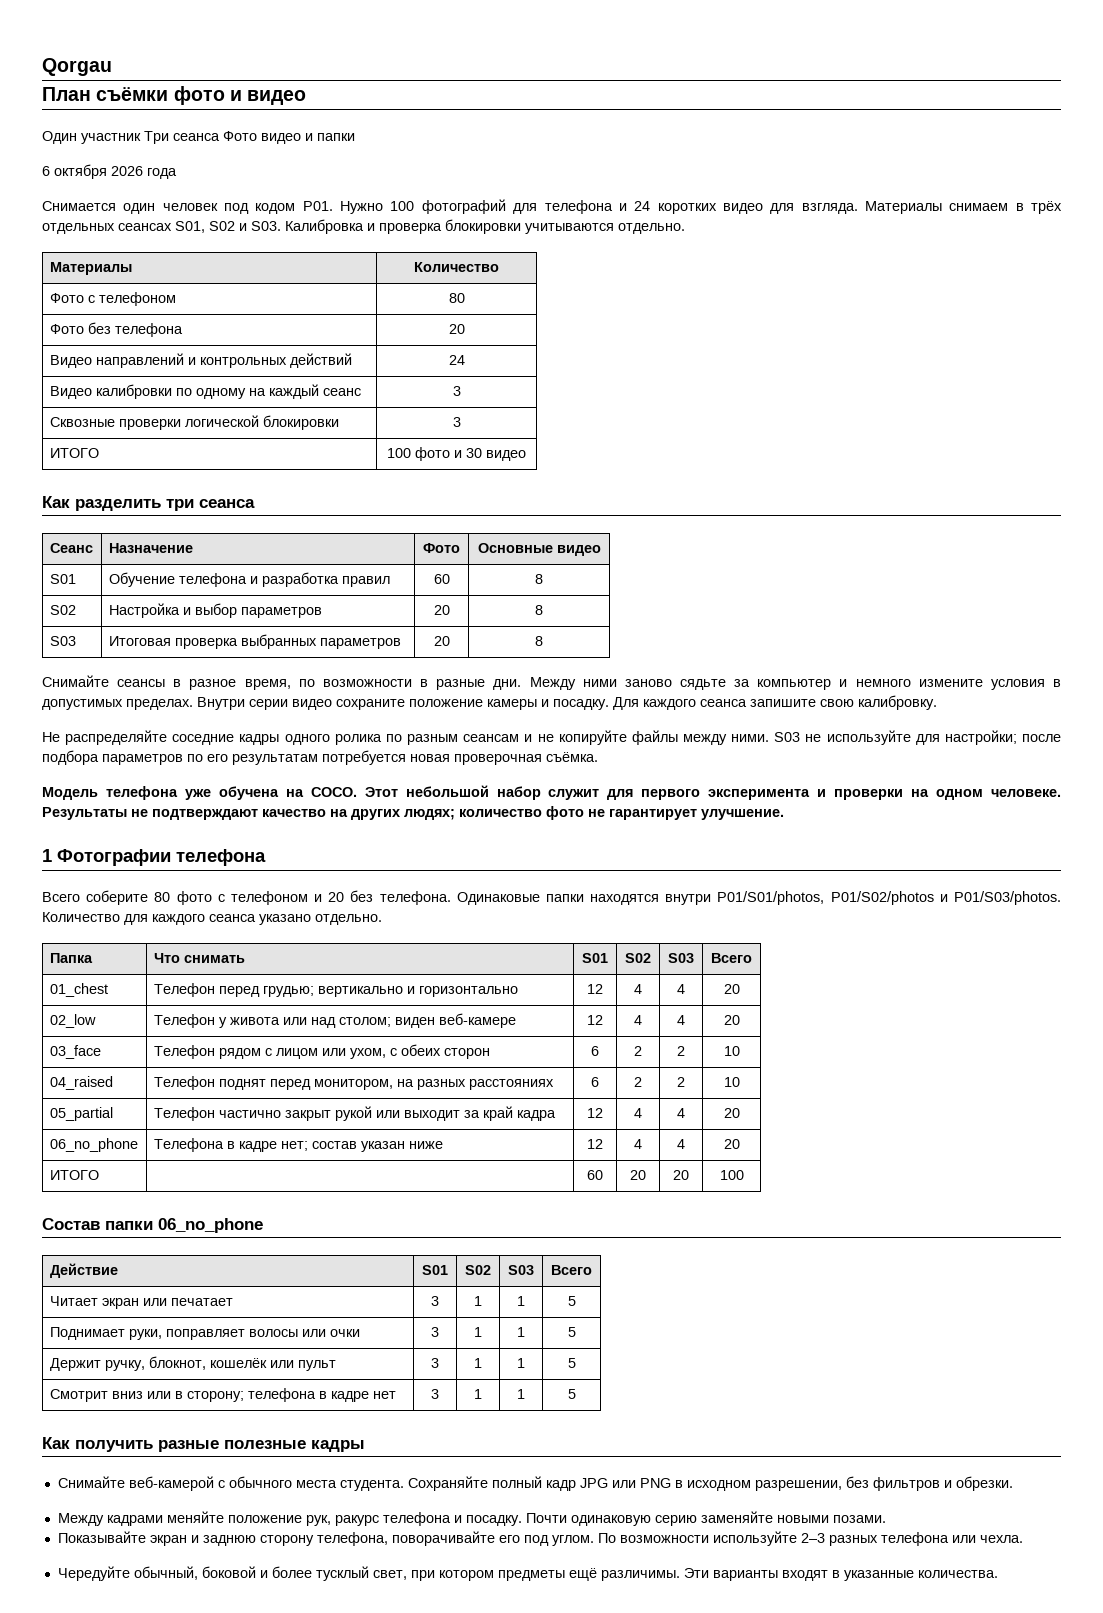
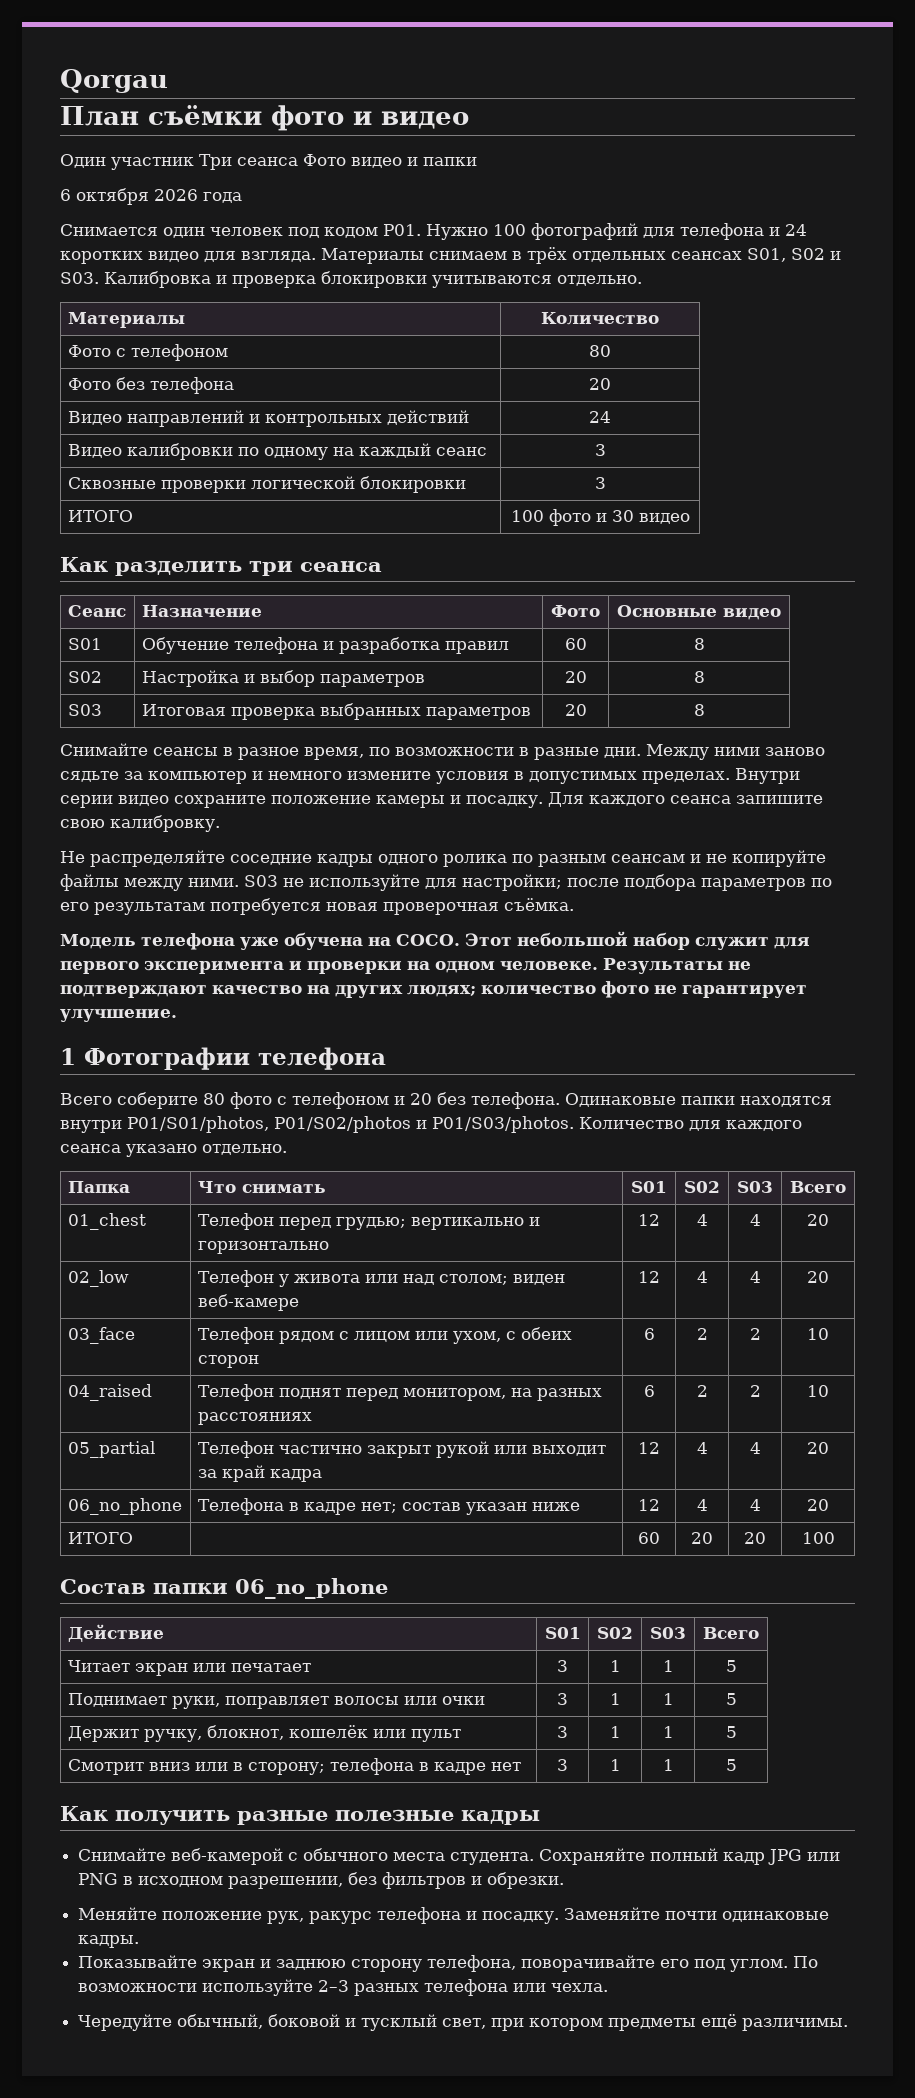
- Между кадрами меняйте положение рук, ракурс телефона и посадку.
+ Меняйте положение рук, ракурс телефона и посадку.
- Почти одинаковую серию заменяйте новыми позами.
+ Заменяйте почти одинаковые кадры.
- Чередуйте обычный, боковой и более тусклый свет, при котором предметы ещё различимы. Эти варианты входят в указанные количества.
+ Чередуйте обычный, боковой и тусклый свет, при котором предметы ещё различимы.

